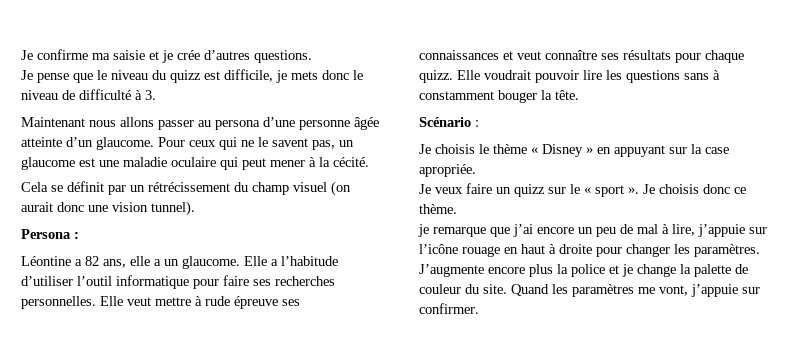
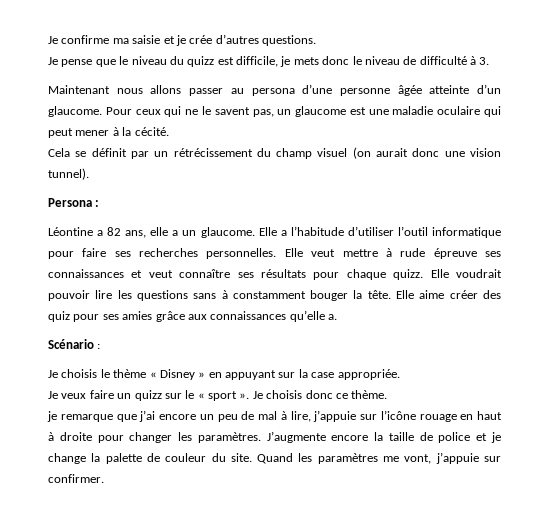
+ Elle aime créer des quiz pour ses amies grâce aux connaissances qu’elle a.
- Je choisis le thème « Disney » en appuyant sur la case apropriée.
+ Je choisis le thème « Disney » en appuyant sur la case appropriée.
- J’augmente encore plus la police et je change la palette de couleur du site.
+ J’augmente encore la taille de police et je change la palette de couleur du site.

